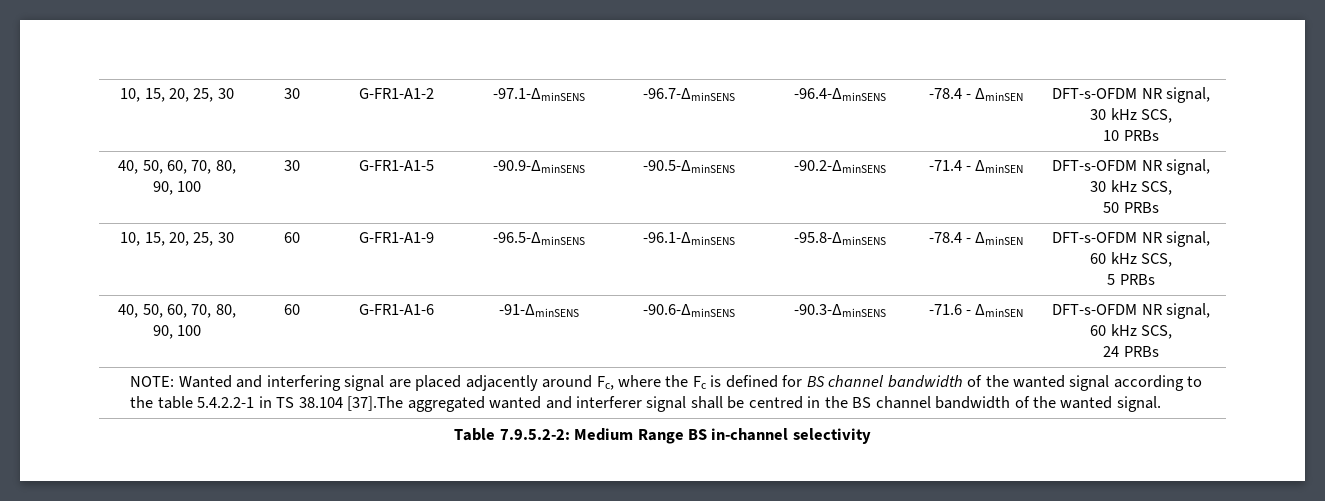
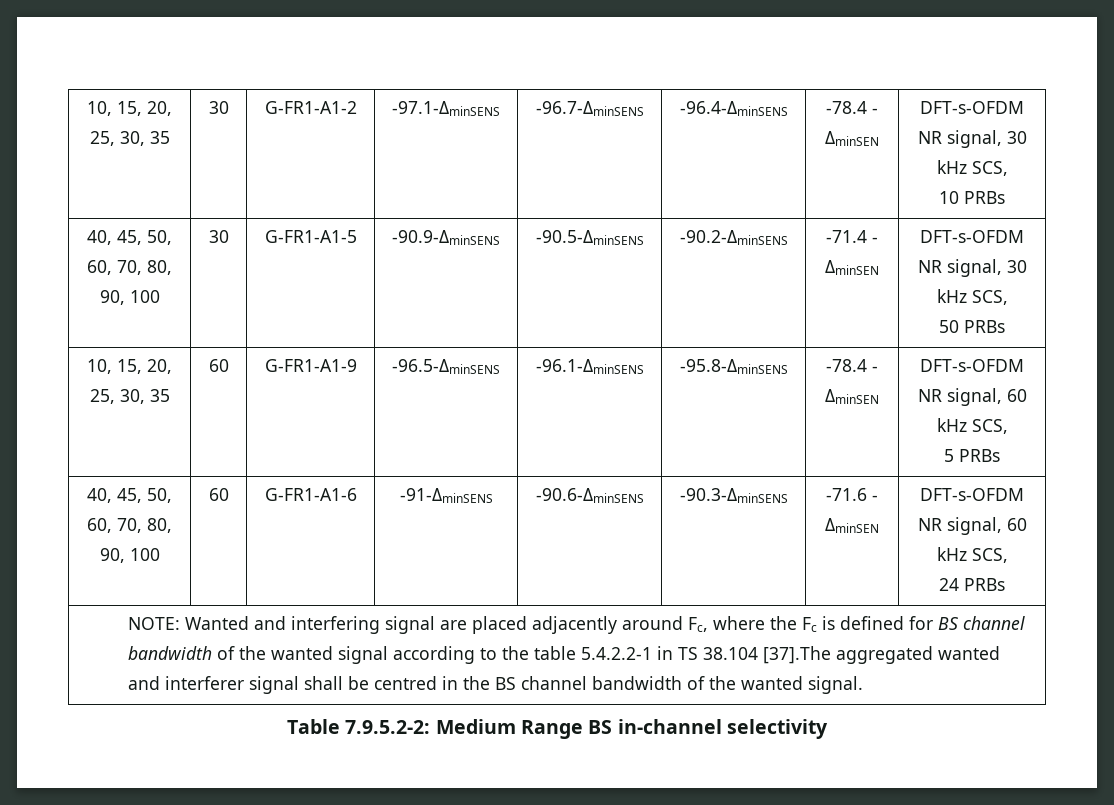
- 10, 15, 20, 25, 30 | 30 | G-FR1-A1-2 | -97.1-ΔminSENS | -96.7-ΔminSENS | -96.4-ΔminSENS | -78.4 - ΔminSEN | DFT-s-OFDM NR signal, 30 kHz SCS,
+ 10, 15, 20, 25, 30, 35 | 30 | G-FR1-A1-2 | -97.1-ΔminSENS | -96.7-ΔminSENS | -96.4-ΔminSENS | -78.4 - ΔminSEN | DFT-s-OFDM NR signal, 30 kHz SCS,
- 40, 50, 60, 70, 80, 90, 100 | 30 | G-FR1-A1-5 | -90.9-ΔminSENS | -90.5-ΔminSENS | -90.2-ΔminSENS | -71.4 - ΔminSEN | DFT-s-OFDM NR signal, 30 kHz SCS,
+ 40, 45, 50, 60, 70, 80, 90, 100 | 30 | G-FR1-A1-5 | -90.9-ΔminSENS | -90.5-ΔminSENS | -90.2-ΔminSENS | -71.4 - ΔminSEN | DFT-s-OFDM NR signal, 30 kHz SCS,
- 10, 15, 20, 25, 30 | 60 | G-FR1-A1-9 | -96.5-ΔminSENS | -96.1-ΔminSENS | -95.8-ΔminSENS | -78.4 - ΔminSEN | DFT-s-OFDM NR signal, 60 kHz SCS,
+ 10, 15, 20, 25, 30, 35 | 60 | G-FR1-A1-9 | -96.5-ΔminSENS | -96.1-ΔminSENS | -95.8-ΔminSENS | -78.4 - ΔminSEN | DFT-s-OFDM NR signal, 60 kHz SCS,
- 40, 50, 60, 70, 80, 90, 100 | 60 | G-FR1-A1-6 | -91-ΔminSENS | -90.6-ΔminSENS | -90.3-ΔminSENS | -71.6 - ΔminSEN | DFT-s-OFDM NR signal, 60 kHz SCS,
+ 40, 45, 50, 60, 70, 80, 90, 100 | 60 | G-FR1-A1-6 | -91-ΔminSENS | -90.6-ΔminSENS | -90.3-ΔminSENS | -71.6 - ΔminSEN | DFT-s-OFDM NR signal, 60 kHz SCS,

